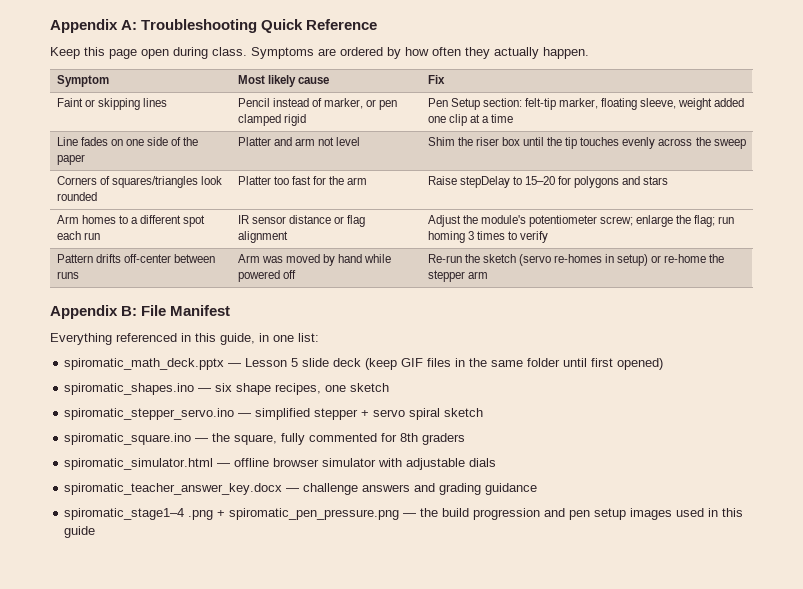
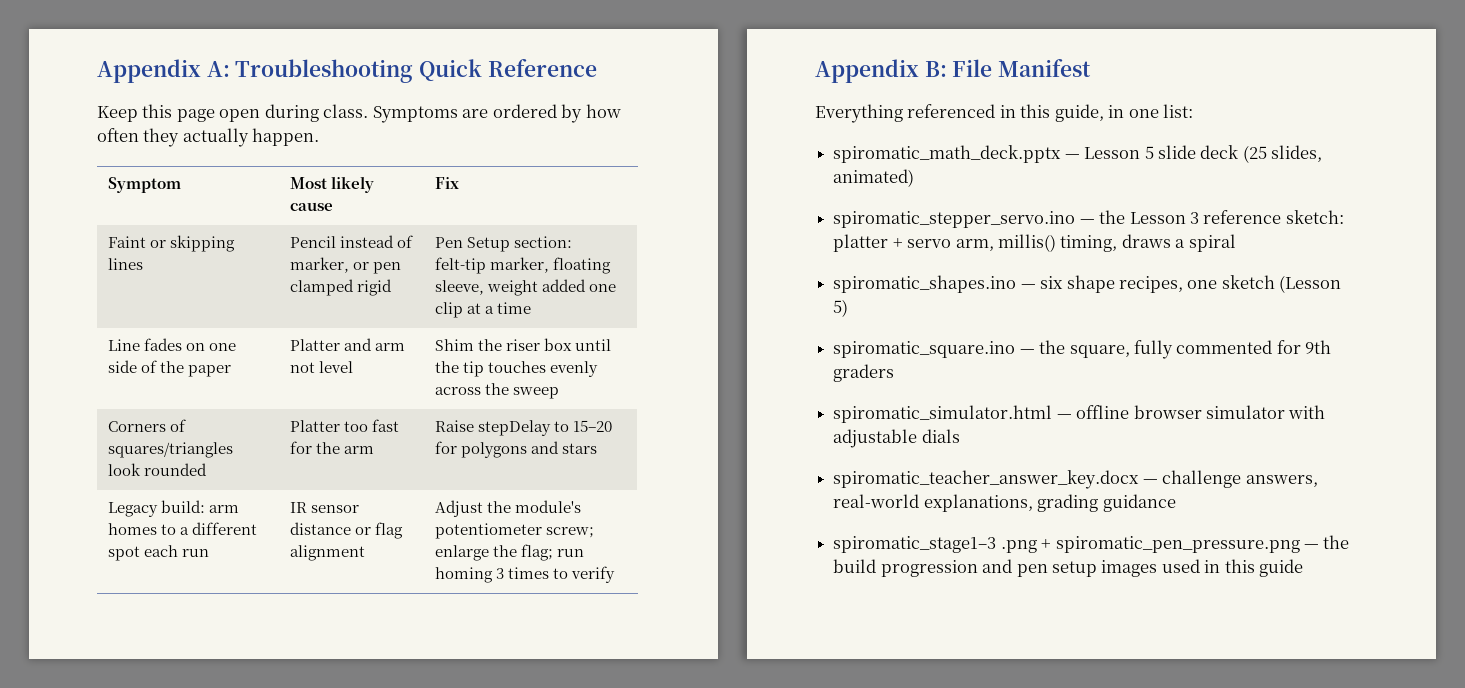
- Arm homes to a different spot each run | IR sensor distance or flag alignment | Adjust the module's potentiometer screw; enlarge the flag; run homing 3 times to verify
+ Legacy build: arm homes to a different spot each run | IR sensor distance or flag alignment | Adjust the module's potentiometer screw; enlarge the flag; run homing 3 times to verify
- Pattern drifts off-center between runs | Arm was moved by hand while powered off | Re-run the sketch (servo re-homes in setup) or re-home the stepper arm
- spiromatic_math_deck.pptx — Lesson 5 slide deck (keep GIF files in the same folder until first opened)
+ spiromatic_math_deck.pptx — Lesson 5 slide deck (25 slides, animated)
+ spiromatic_stepper_servo.ino — the Lesson 3 reference sketch: platter + servo arm, millis() timing, draws a spiral
- spiromatic_shapes.ino — six shape recipes, one sketch
- spiromatic_stepper_servo.ino — simplified stepper + servo spiral sketch
+ spiromatic_shapes.ino — six shape recipes, one sketch (Lesson 5)
- spiromatic_square.ino — the square, fully commented for 8th graders
+ spiromatic_square.ino — the square, fully commented for 9th graders
- spiromatic_teacher_answer_key.docx — challenge answers and grading guidance
+ spiromatic_teacher_answer_key.docx — challenge answers, real-world explanations, grading guidance
- spiromatic_stage1–4 .png + spiromatic_pen_pressure.png — the build progression and pen setup images used in this guide
+ spiromatic_stage1–3 .png + spiromatic_pen_pressure.png — the build progression and pen setup images used in this guide

